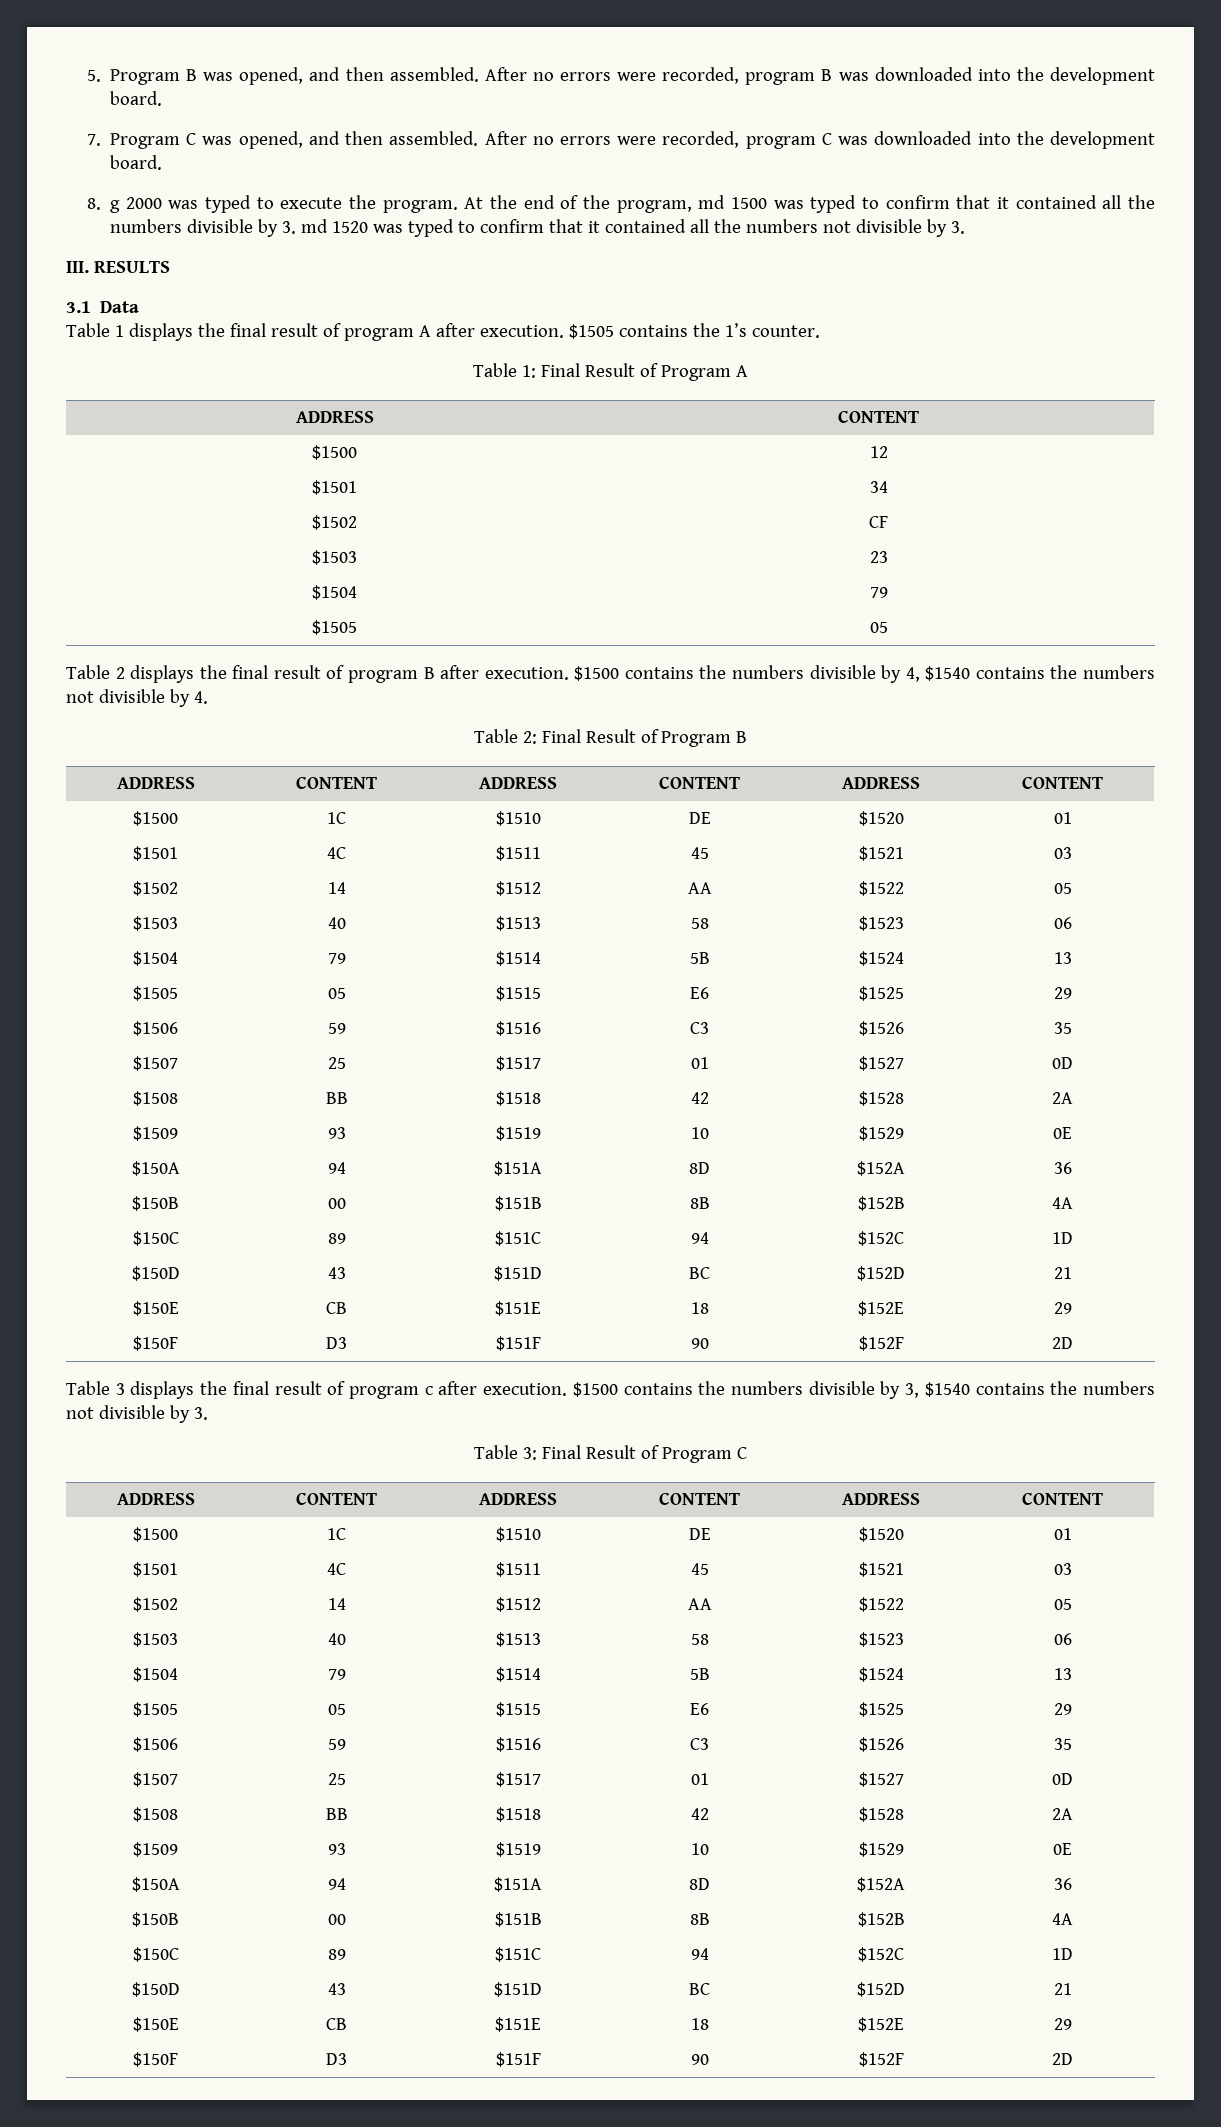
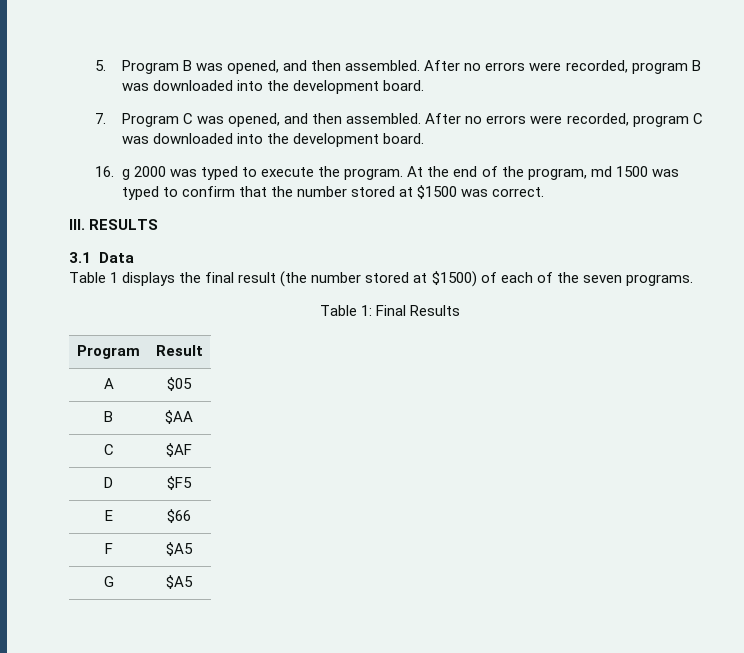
- 8. g 2000 was typed to execute the program.
+ 16. g 2000 was typed to execute the program.
- At the end of the program, md 1500 was typed to confirm that it contained all the numbers divisible by 3. md 1520 was typed to confirm that it contained all the numbers not divisible by 3.
+ At the end of the program, md 1500 was typed to confirm that the number stored at $1500 was correct.
- Table 1 displays the final result of program A after execution. $1505 contains the 1’s counter.
+ Table 1 displays the final result (the number stored at $1500) of each of the seven programs.
- Table 1: Final Result of Program A
- ADDRESS | CONTENT
- $1500 | 12
- $1501 | 34
- $1502 | CF
- $1503 | 23
- $1504 | 79
- $1505 | 05
- Table 2 displays the final result of program B after execution. $1500 contains the numbers divisible by 4, $1540 contains the numbers not divisible by 4.
- Table 2: Final Result of Program B
- ADDRESS | CONTENT | ADDRESS | CONTENT | ADDRESS | CONTENT
- $1500 | 1C | $1510 | DE | $1520 | 01
- $1501 | 4C | $1511 | 45 | $1521 | 03
- $1502 | 14 | $1512 | AA | $1522 | 05
- $1503 | 40 | $1513 | 58 | $1523 | 06
- $1504 | 79 | $1514 | 5B | $1524 | 13
- $1505 | 05 | $1515 | E6 | $1525 | 29
- $1506 | 59 | $1516 | C3 | $1526 | 35
- $1507 | 25 | $1517 | 01 | $1527 | 0D
- $1508 | BB | $1518 | 42 | $1528 | 2A
- $1509 | 93 | $1519 | 10 | $1529 | 0E
- $150A | 94 | $151A | 8D | $152A | 36
- $150B | 00 | $151B | 8B | $152B | 4A
- $150C | 89 | $151C | 94 | $152C | 1D
- $150D | 43 | $151D | BC | $152D | 21
- $150E | CB | $151E | 18 | $152E | 29
- $150F | D3 | $151F | 90 | $152F | 2D
- Table 3 displays the final result of program c after execution. $1500 contains the numbers divisible by 3, $1540 contains the numbers not divisible by 3.
- Table 3: Final Result of Program C
- ADDRESS | CONTENT | ADDRESS | CONTENT | ADDRESS | CONTENT
- $1500 | 1C | $1510 | DE | $1520 | 01
- $1501 | 4C | $1511 | 45 | $1521 | 03
- $1502 | 14 | $1512 | AA | $1522 | 05
- $1503 | 40 | $1513 | 58 | $1523 | 06
- $1504 | 79 | $1514 | 5B | $1524 | 13
- $1505 | 05 | $1515 | E6 | $1525 | 29
- $1506 | 59 | $1516 | C3 | $1526 | 35
- $1507 | 25 | $1517 | 01 | $1527 | 0D
- $1508 | BB | $1518 | 42 | $1528 | 2A
- $1509 | 93 | $1519 | 10 | $1529 | 0E
- $150A | 94 | $151A | 8D | $152A | 36
- $150B | 00 | $151B | 8B | $152B | 4A
- $150C | 89 | $151C | 94 | $152C | 1D
- $150D | 43 | $151D | BC | $152D | 21
- $150E | CB | $151E | 18 | $152E | 29
- $150F | D3 | $151F | 90 | $152F | 2D
+ Table 1: Final Results
+ Program | Result
+ A | $05
+ B | $AA
+ C | $AF
+ D | $F5
+ E | $66
+ F | $A5
+ G | $A5

